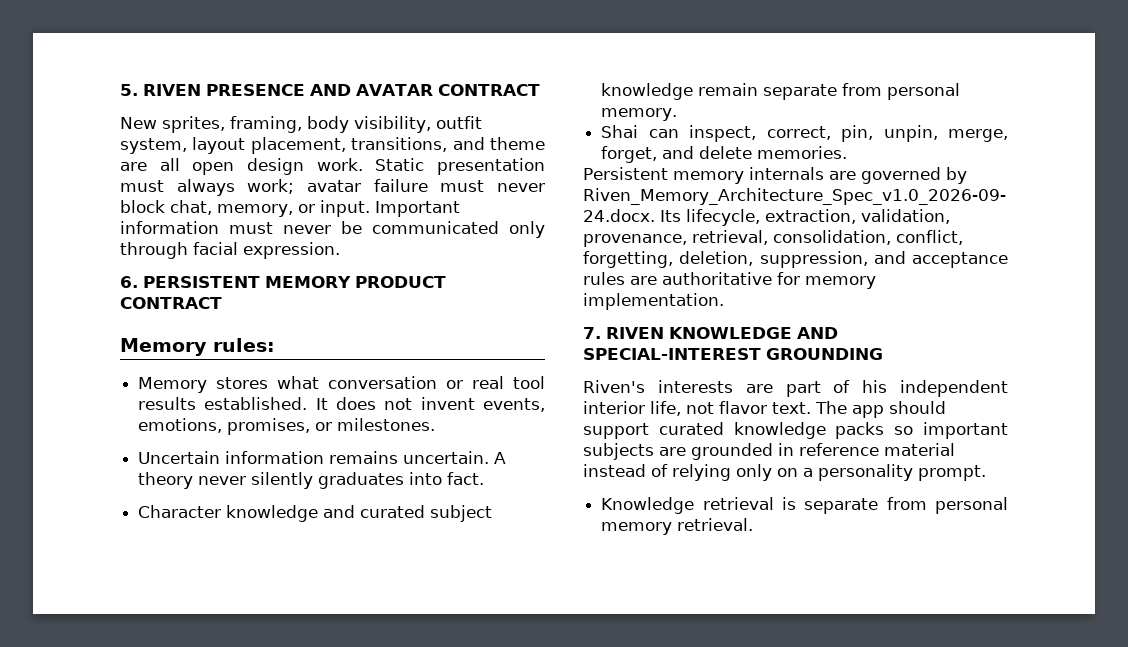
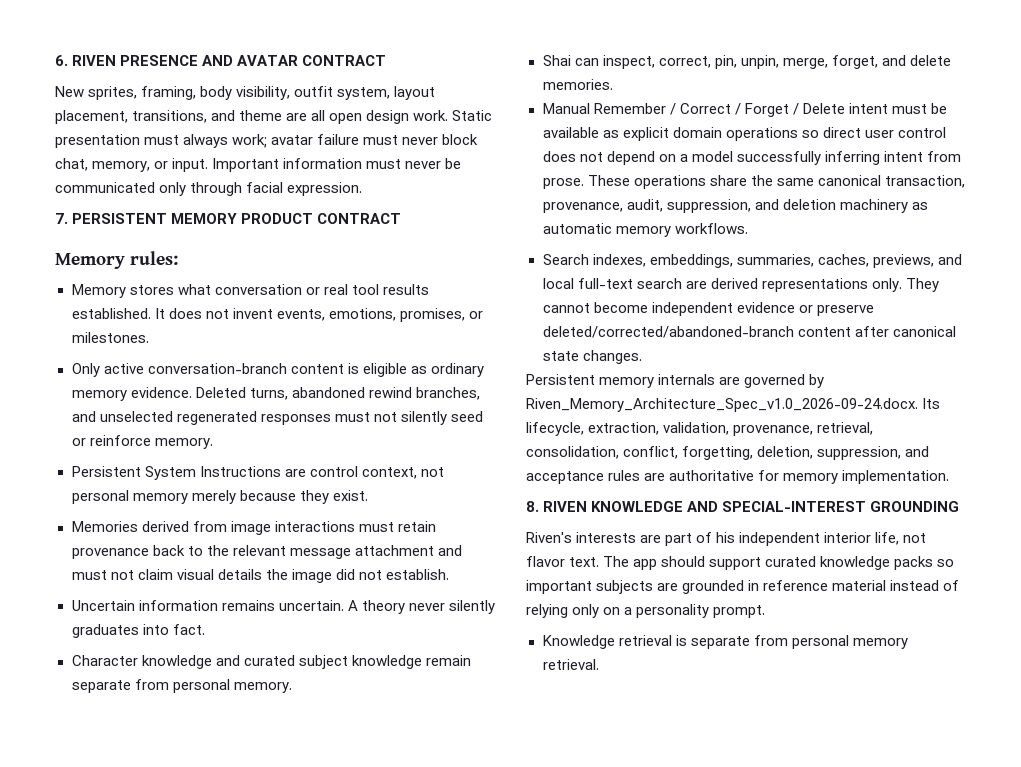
- 5. RIVEN PRESENCE AND AVATAR CONTRACT
+ 6. RIVEN PRESENCE AND AVATAR CONTRACT
- 6. PERSISTENT MEMORY PRODUCT CONTRACT
+ 7. PERSISTENT MEMORY PRODUCT CONTRACT
+ Only active conversation-branch content is eligible as ordinary memory evidence. Deleted turns, abandoned rewind branches, and unselected regenerated responses must not silently seed or reinforce memory.
+ Persistent System Instructions are control context, not personal memory merely because they exist.
+ Memories derived from image interactions must retain provenance back to the relevant message attachment and must not claim visual details the image did not establish.
+ Manual Remember / Correct / Forget / Delete intent must be available as explicit domain operations so direct user control does not depend on a model successfully inferring intent from prose. These operations share the same canonical transaction, provenance, audit, suppression, and deletion machinery as automatic memory workflows.
+ Search indexes, embeddings, summaries, caches, previews, and local full-text search are derived representations only. They cannot become independent evidence or preserve deleted/corrected/abandoned-branch content after canonical state changes.
- 7. RIVEN KNOWLEDGE AND SPECIAL-INTEREST GROUNDING
+ 8. RIVEN KNOWLEDGE AND SPECIAL-INTEREST GROUNDING

